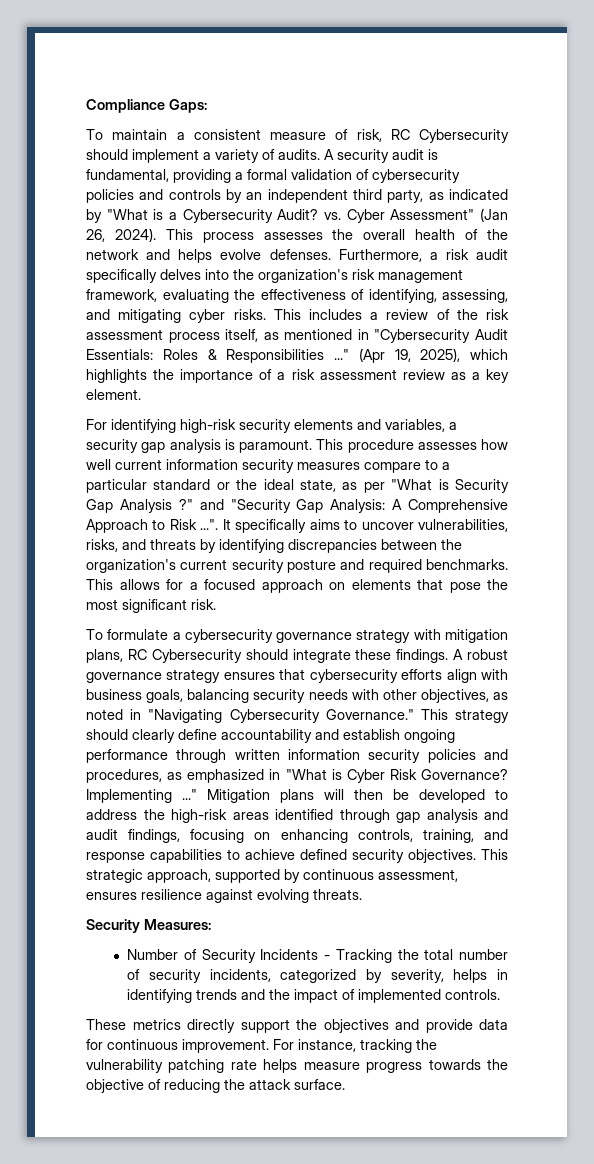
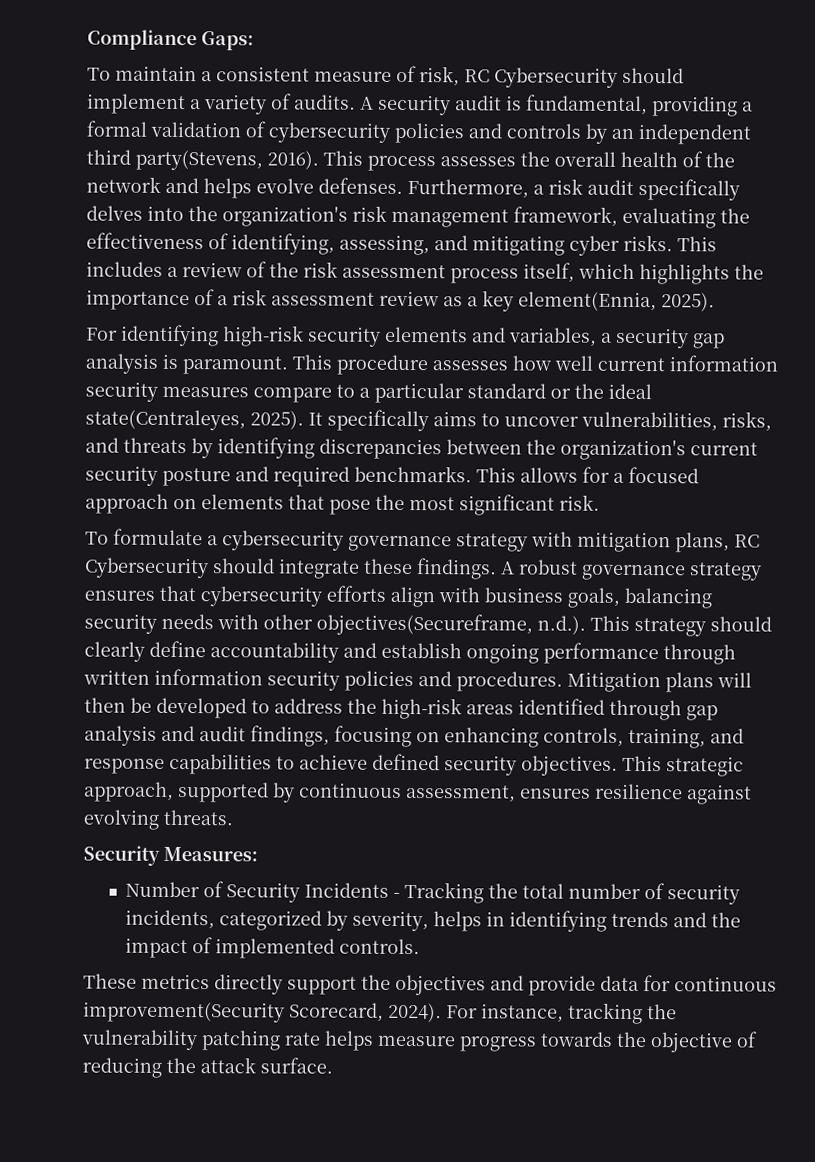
- A security audit is fundamental, providing a formal validation of cybersecurity policies and controls by an independent third party, as indicated by "What is a Cybersecurity Audit? vs. Cyber Assessment" (Jan 26, 2024).
+ A security audit is fundamental, providing a formal validation of cybersecurity policies and controls by an independent third party(Stevens, 2016).
- This includes a review of the risk assessment process itself, as mentioned in "Cybersecurity Audit Essentials: Roles & Responsibilities ..." (Apr 19, 2025), which highlights the importance of a risk assessment review as a key element.
+ This includes a review of the risk assessment process itself, which highlights the importance of a risk assessment review as a key element(Ennia, 2025).
- This procedure assesses how well current information security measures compare to a particular standard or the ideal state, as per "What is Security Gap Analysis ?" and "Security Gap Analysis: A Comprehensive Approach to Risk ...". It specifically aims to uncover vulnerabilities, risks, and threats by identifying discrepancies between the organization's current security posture and required benchmarks.
+ This procedure assesses how well current information security measures compare to a particular standard or the ideal state(Centraleyes, 2025). It specifically aims to uncover vulnerabilities, risks, and threats by identifying discrepancies between the organization's current security posture and required benchmarks.
- A robust governance strategy ensures that cybersecurity efforts align with business goals, balancing security needs with other objectives, as noted in "Navigating Cybersecurity Governance." This strategy should clearly define accountability and establish ongoing performance through written information security policies and procedures, as emphasized in "What is Cyber Risk Governance? Implementing ..."
+ A robust governance strategy ensures that cybersecurity efforts align with business goals, balancing security needs with other objectives(Secureframe, n.d.). This strategy should clearly define accountability and establish ongoing performance through written information security policies and procedures.
- These metrics directly support the objectives and provide data for continuous improvement.
+ These metrics directly support the objectives and provide data for continuous improvement(Security Scorecard, 2024).

